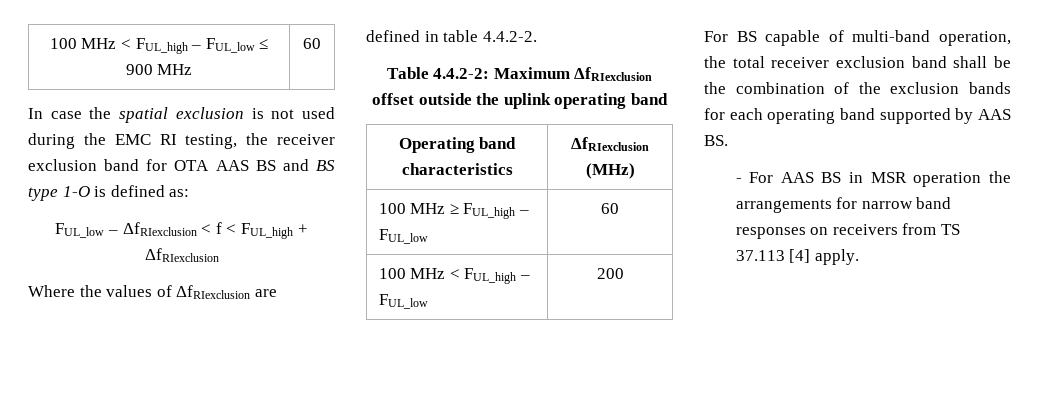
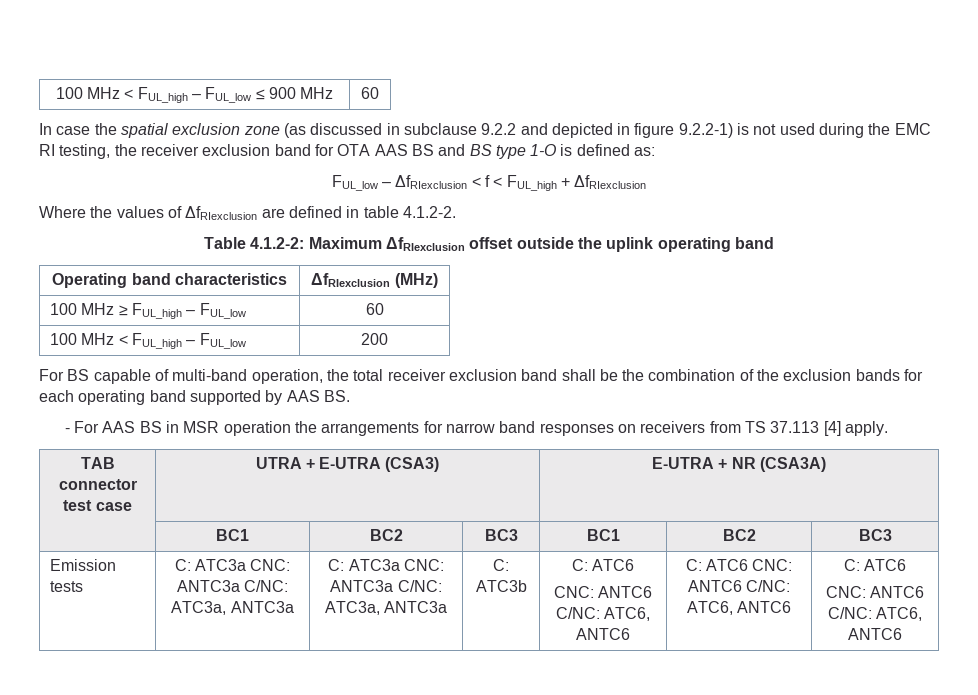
- In case the spatial exclusion is not used during the EMC RI testing, the receiver exclusion band for OTA AAS BS and BS type 1-O is defined as:
+ In case the spatial exclusion zone (as discussed in subclause 9.2.2 and depicted in figure 9.2.2-1) is not used during the EMC RI testing, the receiver exclusion band for OTA AAS BS and BS type 1-O is defined as:
- Where the values of ΔfRIexclusion are defined in table 4.4.2-2.
+ Where the values of ΔfRIexclusion are defined in table 4.1.2-2.
- Table 4.4.2-2: Maximum ΔfRIexclusion offset outside the uplink operating band
+ Table 4.1.2-2: Maximum ΔfRIexclusion offset outside the uplink operating band
+ TAB connector test case | UTRA + E-UTRA (CSA3) | E-UTRA + NR (CSA3A)
+ | BC1 | BC2 | BC3 | BC1 | BC2 | BC3
+ Emission tests | C: ATC3a CNC: ANTC3a C/NC: ATC3a, ANTC3a | C: ATC3a CNC: ANTC3a C/NC: ATC3a, ANTC3a | C: ATC3b | C: ATC6
+ CNC: ANTC6 C/NC: ATC6, ANTC6 | C: ATC6 CNC: ANTC6 C/NC: ATC6, ANTC6 | C: ATC6
+ CNC: ANTC6 C/NC: ATC6, ANTC6

